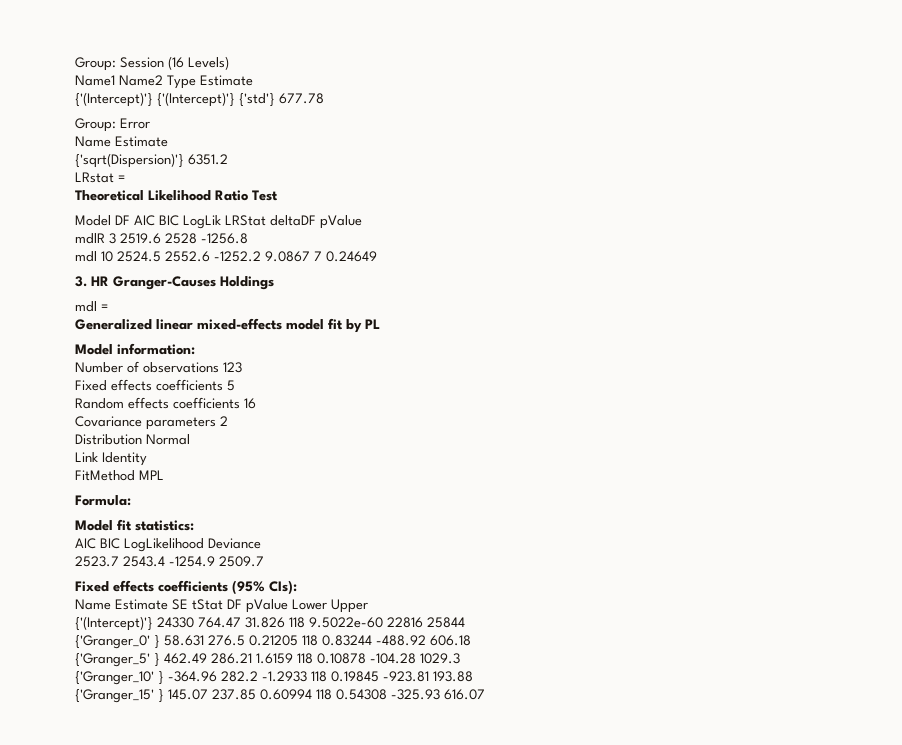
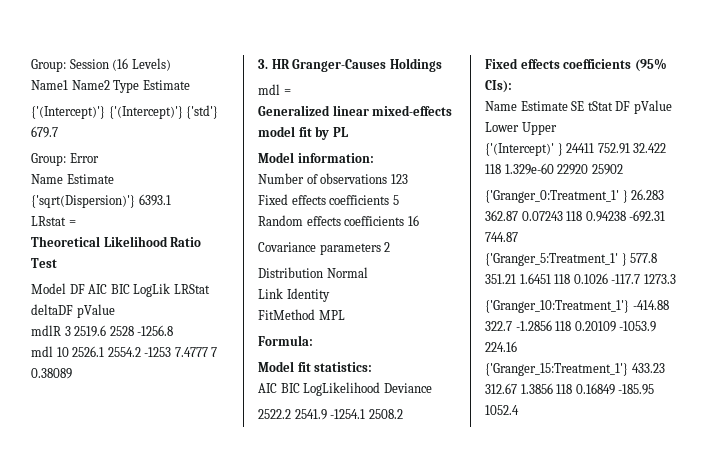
- {'(Intercept)'} {'(Intercept)'} {'std'} 677.78
+ {'(Intercept)'} {'(Intercept)'} {'std'} 679.7
- {'sqrt(Dispersion)'} 6351.2
+ {'sqrt(Dispersion)'} 6393.1
- mdl 10 2524.5 2552.6 -1252.2 9.0867 7 0.24649
+ mdl 10 2526.1 2554.2 -1253 7.4777 7 0.38089
- 2523.7 2543.4 -1254.9 2509.7
+ 2522.2 2541.9 -1254.1 2508.2
- {'(Intercept)'} 24330 764.47 31.826 118 9.5022e-60 22816 25844
- {'Granger_0' } 58.631 276.5 0.21205 118 0.83244 -488.92 606.18
- {'Granger_5' } 462.49 286.21 1.6159 118 0.10878 -104.28 1029.3
- {'Granger_10' } -364.96 282.2 -1.2933 118 0.19845 -923.81 193.88
- {'Granger_15' } 145.07 237.85 0.60994 118 0.54308 -325.93 616.07
+ {'(Intercept)' } 24411 752.91 32.422 118 1.329e-60 22920 25902
+ {'Granger_0:Treatment_1' } 26.283 362.87 0.07243 118 0.94238 -692.31 744.87
+ {'Granger_5:Treatment_1' } 577.8 351.21 1.6451 118 0.1026 -117.7 1273.3
+ {'Granger_10:Treatment_1'} -414.88 322.7 -1.2856 118 0.20109 -1053.9 224.16
+ {'Granger_15:Treatment_1'} 433.23 312.67 1.3856 118 0.16849 -185.95 1052.4

